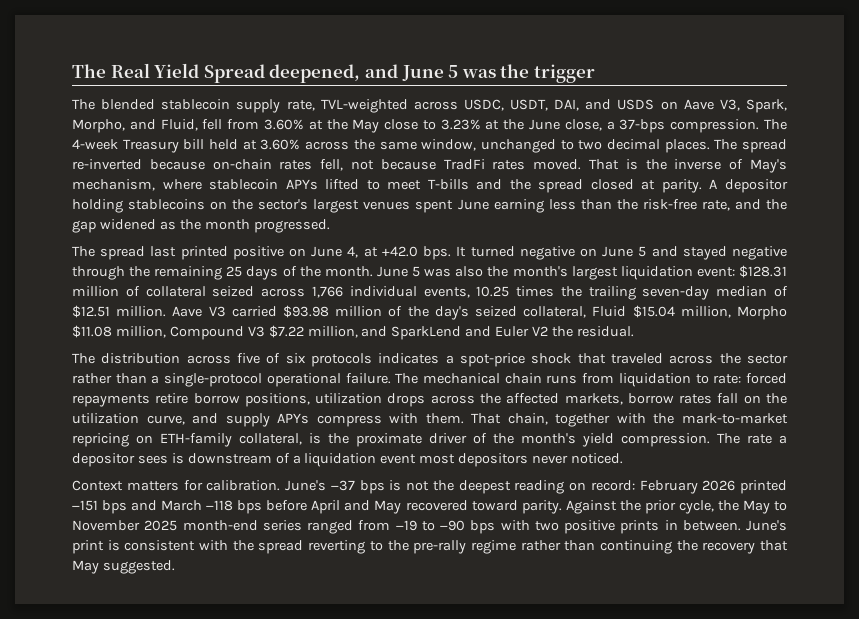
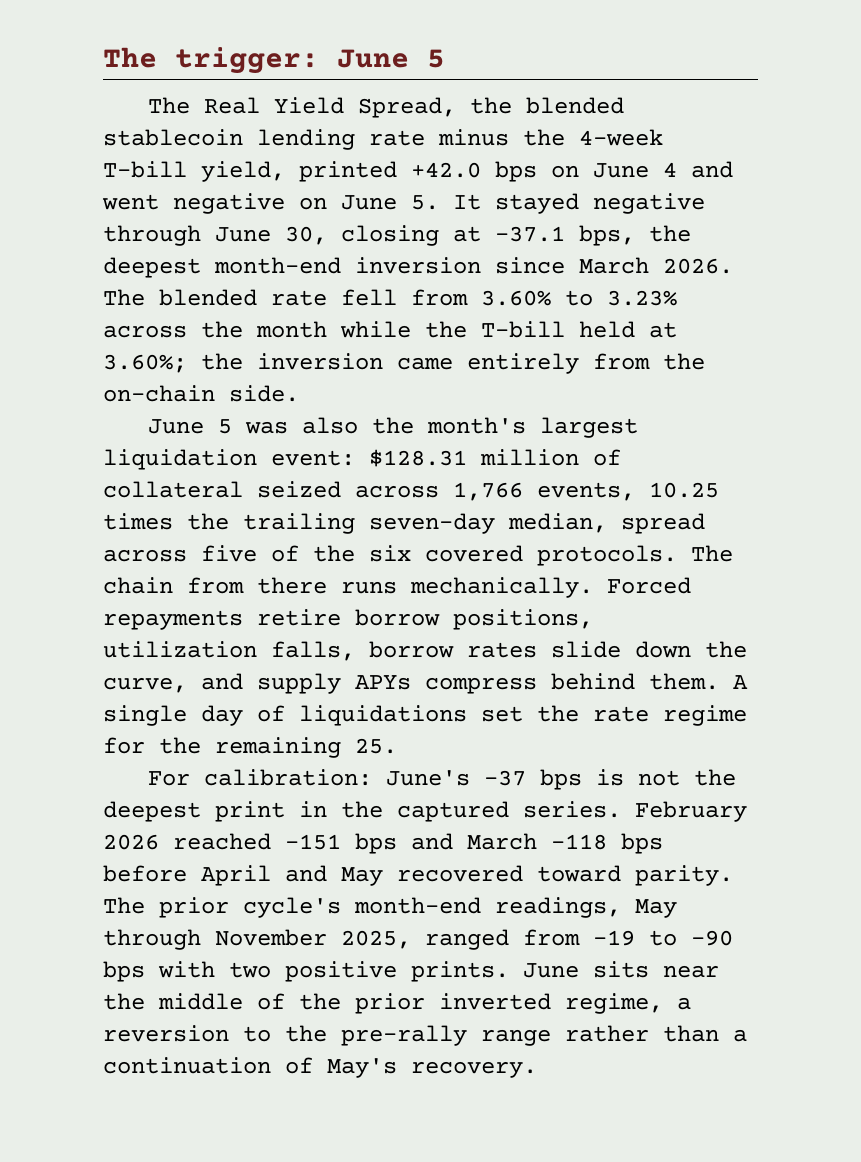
- The Real Yield Spread deepened, and June 5 was the trigger
- The blended stablecoin supply rate, TVL-weighted across USDC, USDT, DAI, and USDS on Aave V3, Spark, Morpho, and Fluid, fell from 3.60% at the May close to 3.23% at the June close, a 37-bps compression. The 4-week Treasury bill held at 3.60% across the same window, unchanged to two decimal places. The spread re-inverted because on-chain rates fell, not because TradFi rates moved. That is the inverse of May's mechanism, where stablecoin APYs lifted to meet T-bills and the spread closed at parity. A depositor holding stablecoins on the sector's largest venues spent June earning less than the risk-free rate, and the gap widened as the month progressed.
- The spread last printed positive on June 4, at +42.0 bps. It turned negative on June 5 and stayed negative through the remaining 25 days of the month. June 5 was also the month's largest liquidation event: $128.31 million of collateral seized across 1,766 individual events, 10.25 times the trailing seven-day median of $12.51 million. Aave V3 carried $93.98 million of the day's seized collateral, Fluid $15.04 million, Morpho $11.08 million, Compound V3 $7.22 million, and SparkLend and Euler V2 the residual.
- The distribution across five of six protocols indicates a spot-price shock that traveled across the sector rather than a single-protocol operational failure. The mechanical chain runs from liquidation to rate: forced repayments retire borrow positions, utilization drops across the affected markets, borrow rates fall on the utilization curve, and supply APYs compress with them. That chain, together with the mark-to-market repricing on ETH-family collateral, is the proximate driver of the month's yield compression. The rate a depositor sees is downstream of a liquidation event most depositors never noticed.
- Context matters for calibration. June's −37 bps is not the deepest reading on record: February 2026 printed −151 bps and March −118 bps before April and May recovered toward parity.
+ The trigger: June 5
+ The Real Yield Spread, the blended stablecoin lending rate minus the 4-week T-bill yield, printed +42.0 bps on June 4 and went negative on June 5. It stayed negative through June 30, closing at −37.1 bps, the deepest month-end inversion since March 2026. The blended rate fell from 3.60% to 3.23% across the month while the T-bill held at 3.60%; the inversion came entirely from the on-chain side.
+ June 5 was also the month's largest liquidation event: $128.31 million of collateral seized across 1,766 events, 10.25 times the trailing seven-day median, spread across five of the six covered protocols. The chain from there runs mechanically. Forced repayments retire borrow positions, utilization falls, borrow rates slide down the curve, and supply APYs compress behind them. A single day of liquidations set the rate regime for the remaining 25.
+ For calibration: June's −37 bps is not the deepest print in the captured series. February 2026 reached −151 bps and March −118 bps before April and May recovered toward parity.
- Against the prior cycle, the May to November 2025 month-end series ranged from −19 to −90 bps with two positive prints in between. June's print is consistent with the spread reverting to the pre-rally regime rather than continuing the recovery that May suggested.
+ The prior cycle's month-end readings, May through November 2025, ranged from −19 to −90 bps with two positive prints. June sits near the middle of the prior inverted regime, a reversion to the pre-rally range rather than a continuation of May's recovery.

